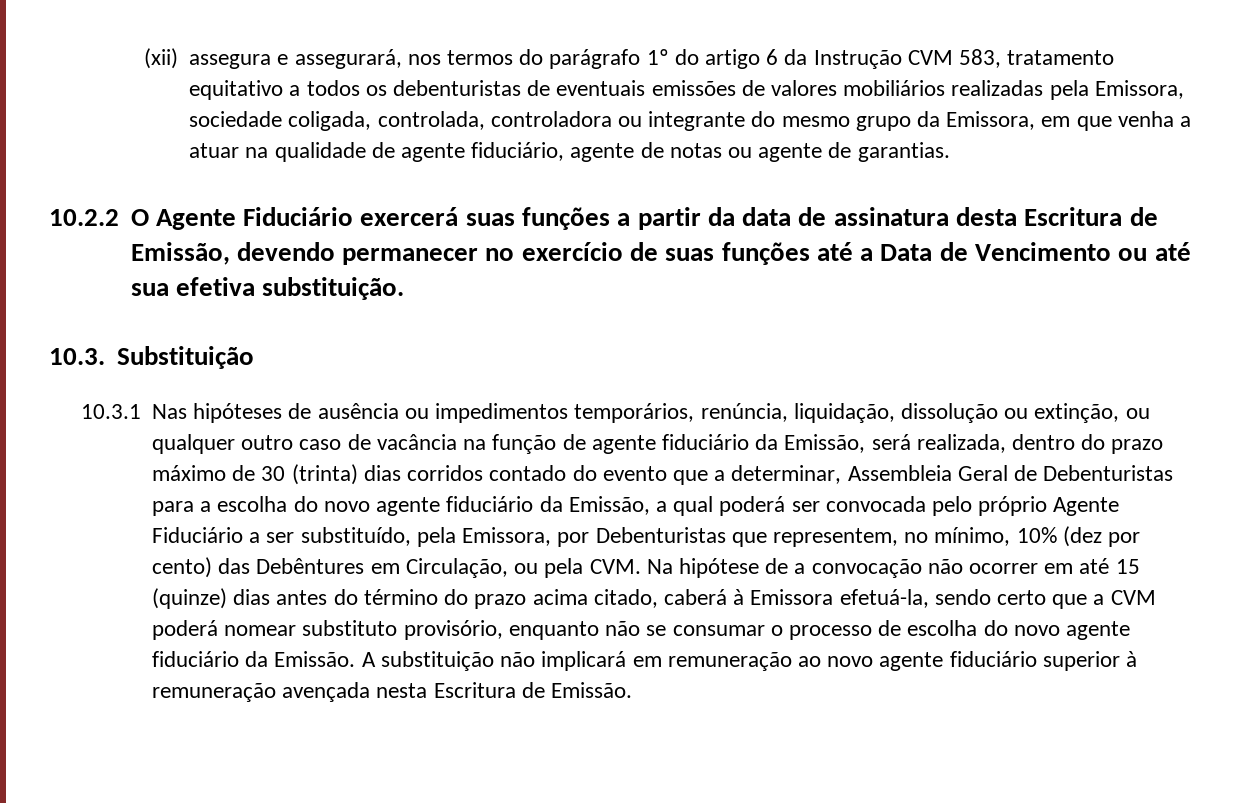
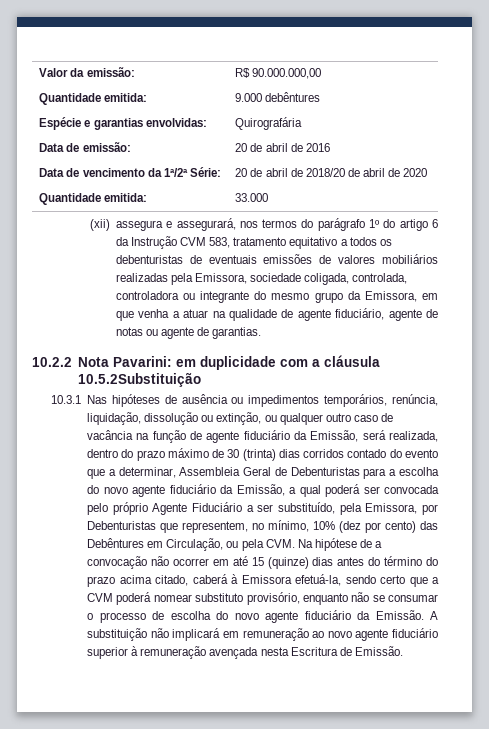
+ Valor da emissão: | R$ 90.000.000,00
+ Quantidade emitida: | 9.000 debêntures
+ Espécie e garantias envolvidas: | Quirografária
+ Data de emissão: | 20 de abril de 2016
+ Data de vencimento da 1ª/2ª Série: | 20 de abril de 2018/20 de abril de 2020
+ Quantidade emitida: | 33.000
- 10.2.2 O Agente Fiduciário exercerá suas funções a partir da data de assinatura desta Escritura de Emissão, devendo permanecer no exercício de suas funções até a Data de Vencimento ou até sua efetiva substituição.
- 10.3. Substituição
+ 10.2.2 Nota Pavarini: em duplicidade com a cláusula 10.5.2Substituição

